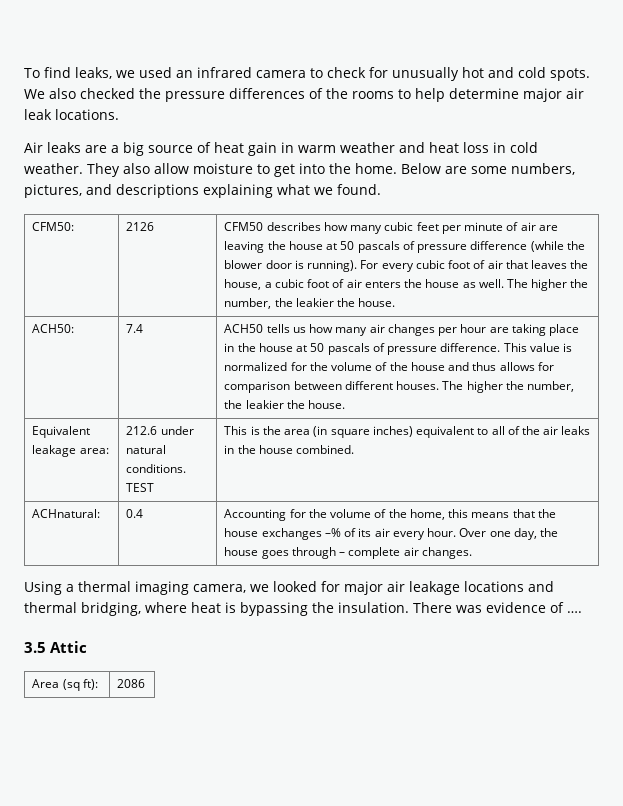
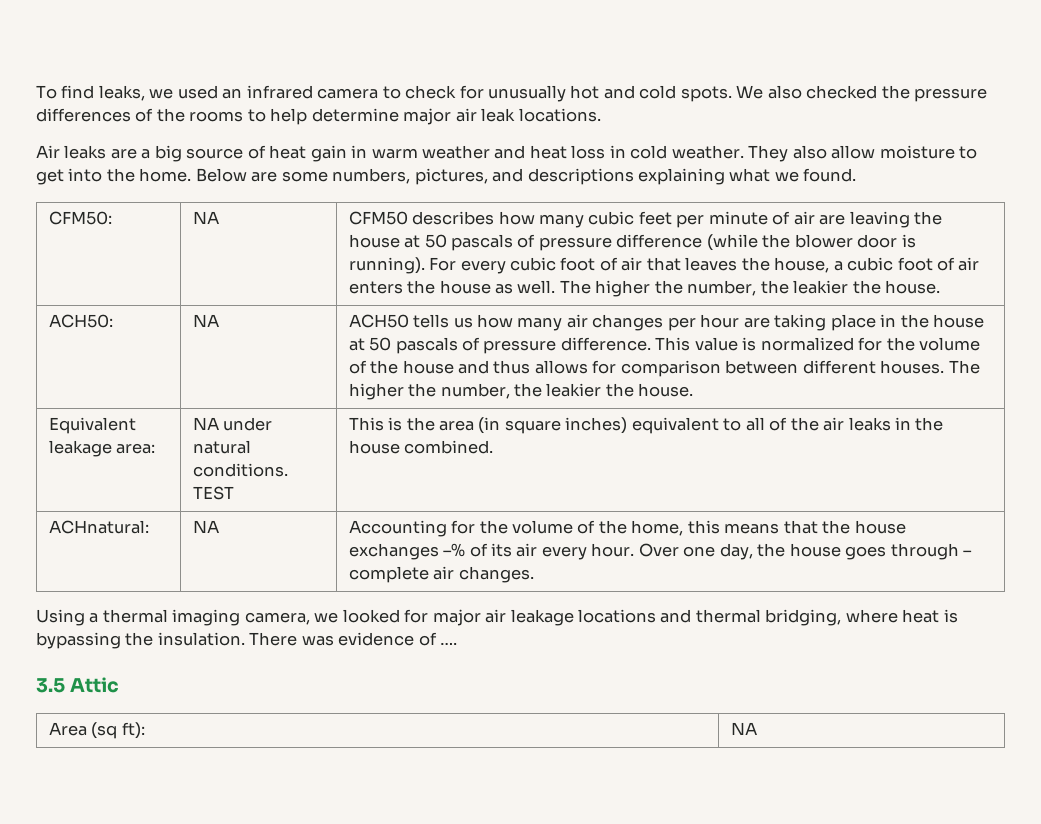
- CFM50: | 2126
+ CFM50: | NA
- ACH50: | 7.4
+ ACH50: | NA
- Equivalent leakage area: | 212.6 under natural conditions. TEST | This is the area (in square inches) equivalent to all of the air leaks in the house combined.
+ Equivalent leakage area: | NA under natural conditions. TEST | This is the area (in square inches) equivalent to all of the air leaks in the house combined.
- ACHnatural: | 0.4 | Accounting for the volume of the home, this means that the house exchanges –% of its air every hour. Over one day, the house goes through – complete air changes.
+ ACHnatural: | NA | Accounting for the volume of the home, this means that the house exchanges –% of its air every hour. Over one day, the house goes through – complete air changes.
- Area (sq ft): | 2086
+ Area (sq ft): | NA

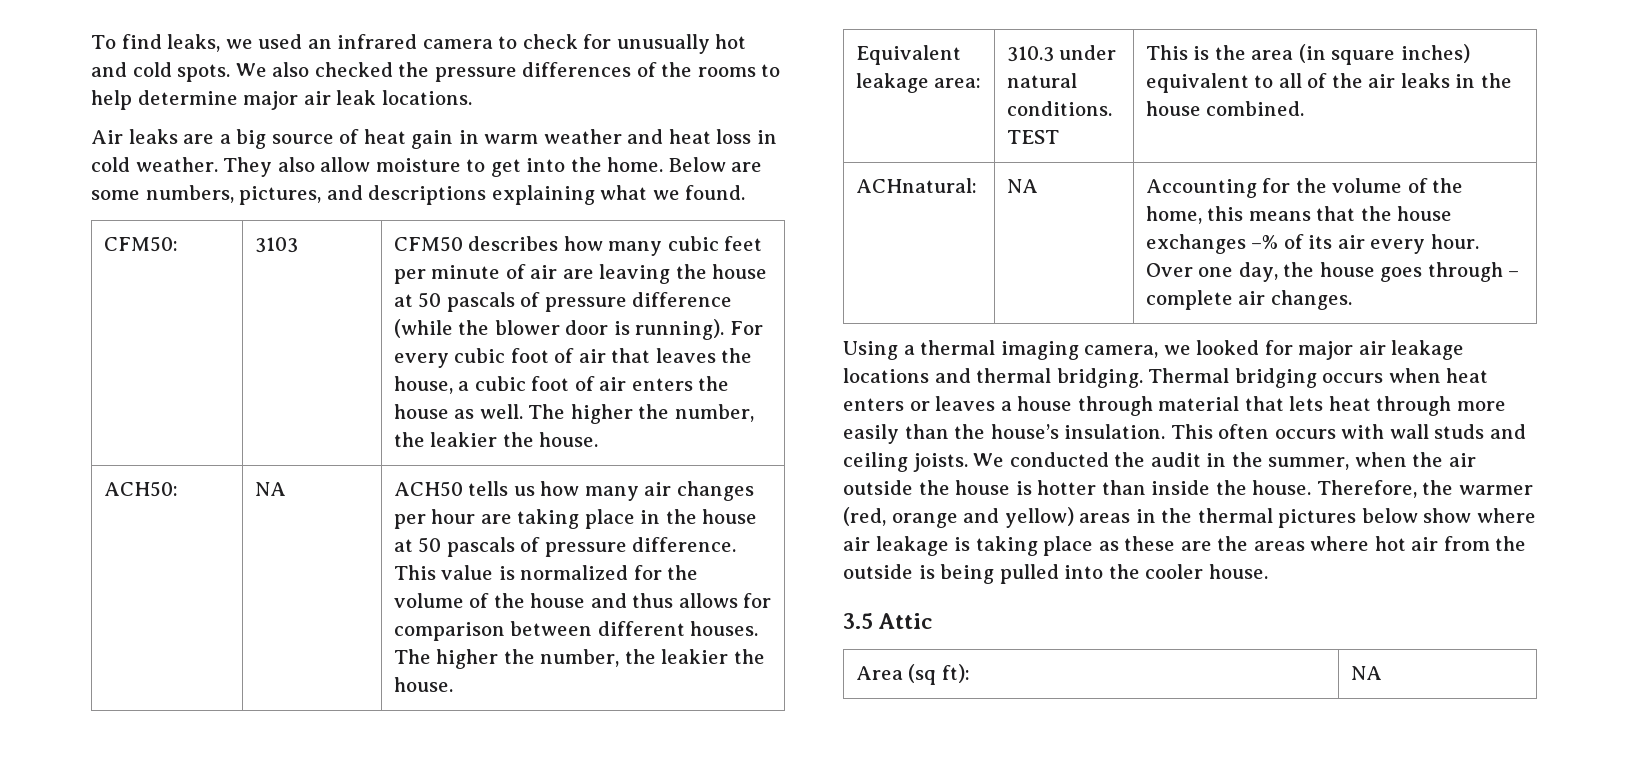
- CFM50: | NA
+ CFM50: | 3103
- Equivalent leakage area: | NA under natural conditions. TEST | This is the area (in square inches) equivalent to all of the air leaks in the house combined.
+ Equivalent leakage area: | 310.3 under natural conditions. TEST | This is the area (in square inches) equivalent to all of the air leaks in the house combined.
- Using a thermal imaging camera, we looked for major air leakage locations and thermal bridging, where heat is bypassing the insulation. There was evidence of ….
+ Using a thermal imaging camera, we looked for major air leakage locations and thermal bridging. Thermal bridging occurs when heat enters or leaves a house through material that lets heat through more easily than the house’s insulation. This often occurs with wall studs and ceiling joists. We conducted the audit in the summer, when the air outside the house is hotter than inside the house. Therefore, the warmer (red, orange and yellow) areas in the thermal pictures below show where air leakage is taking place as these are the areas where hot air from the outside is being pulled into the cooler house.

